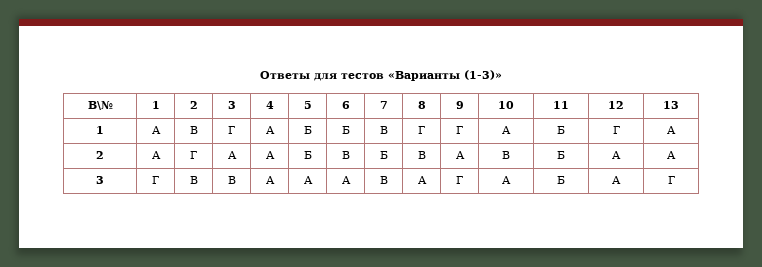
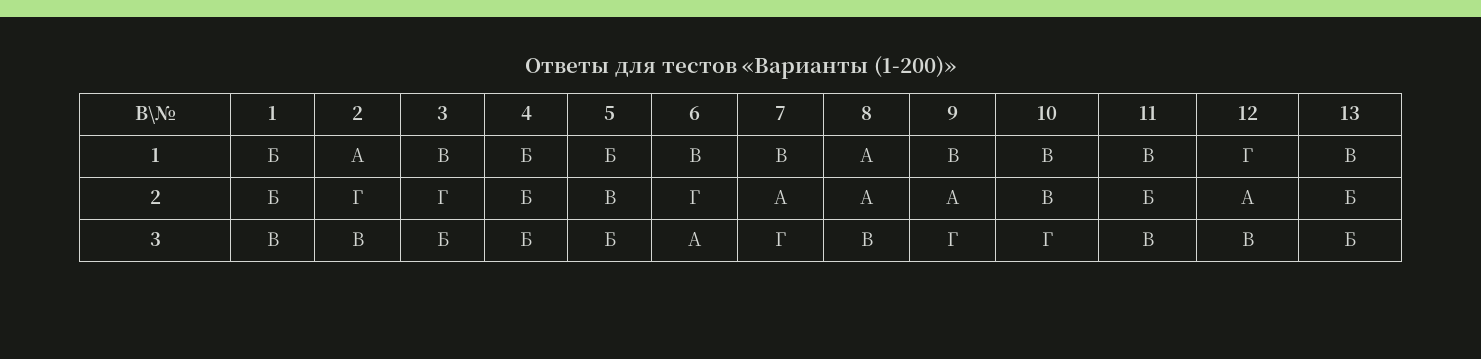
- Ответы для тестов «Варианты (1-3)»
+ Ответы для тестов «Варианты (1-200)»
- 1 | А | В | Г | А | Б | Б | В | Г | Г | А | Б | Г | А
- 2 | А | Г | А | А | Б | В | Б | В | А | В | Б | А | А
- 3 | Г | В | В | А | А | А | В | А | Г | А | Б | А | Г
+ 1 | Б | А | В | Б | Б | В | В | А | В | В | В | Г | В
+ 2 | Б | Г | Г | Б | В | Г | А | А | А | В | Б | А | Б
+ 3 | В | В | Б | Б | Б | А | Г | В | Г | Г | В | В | Б

